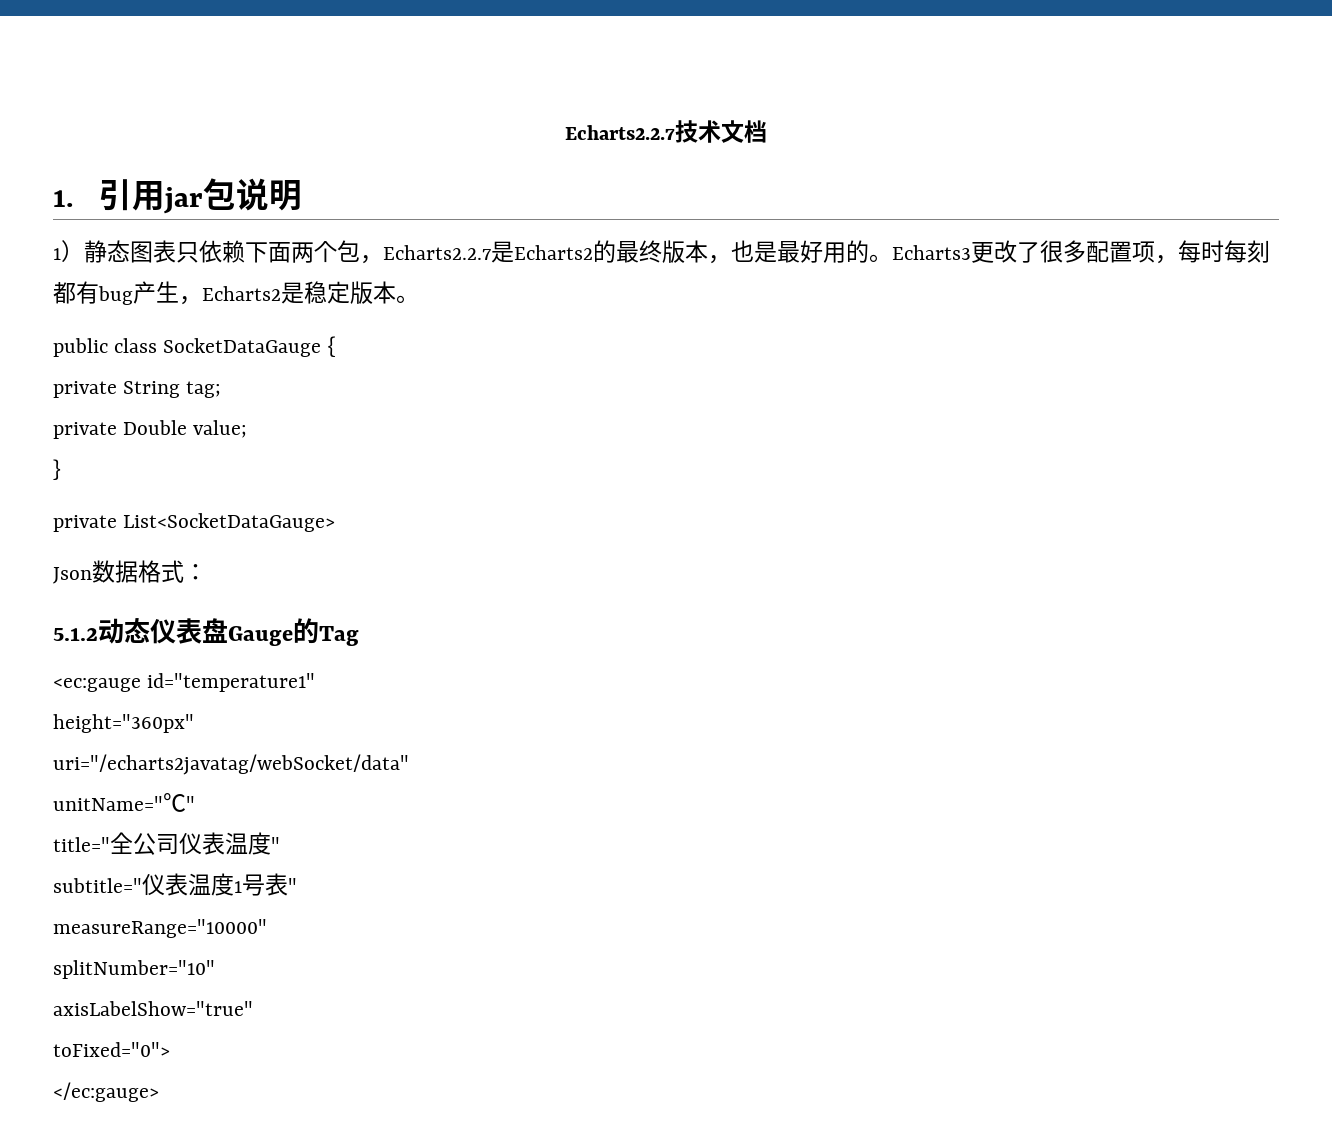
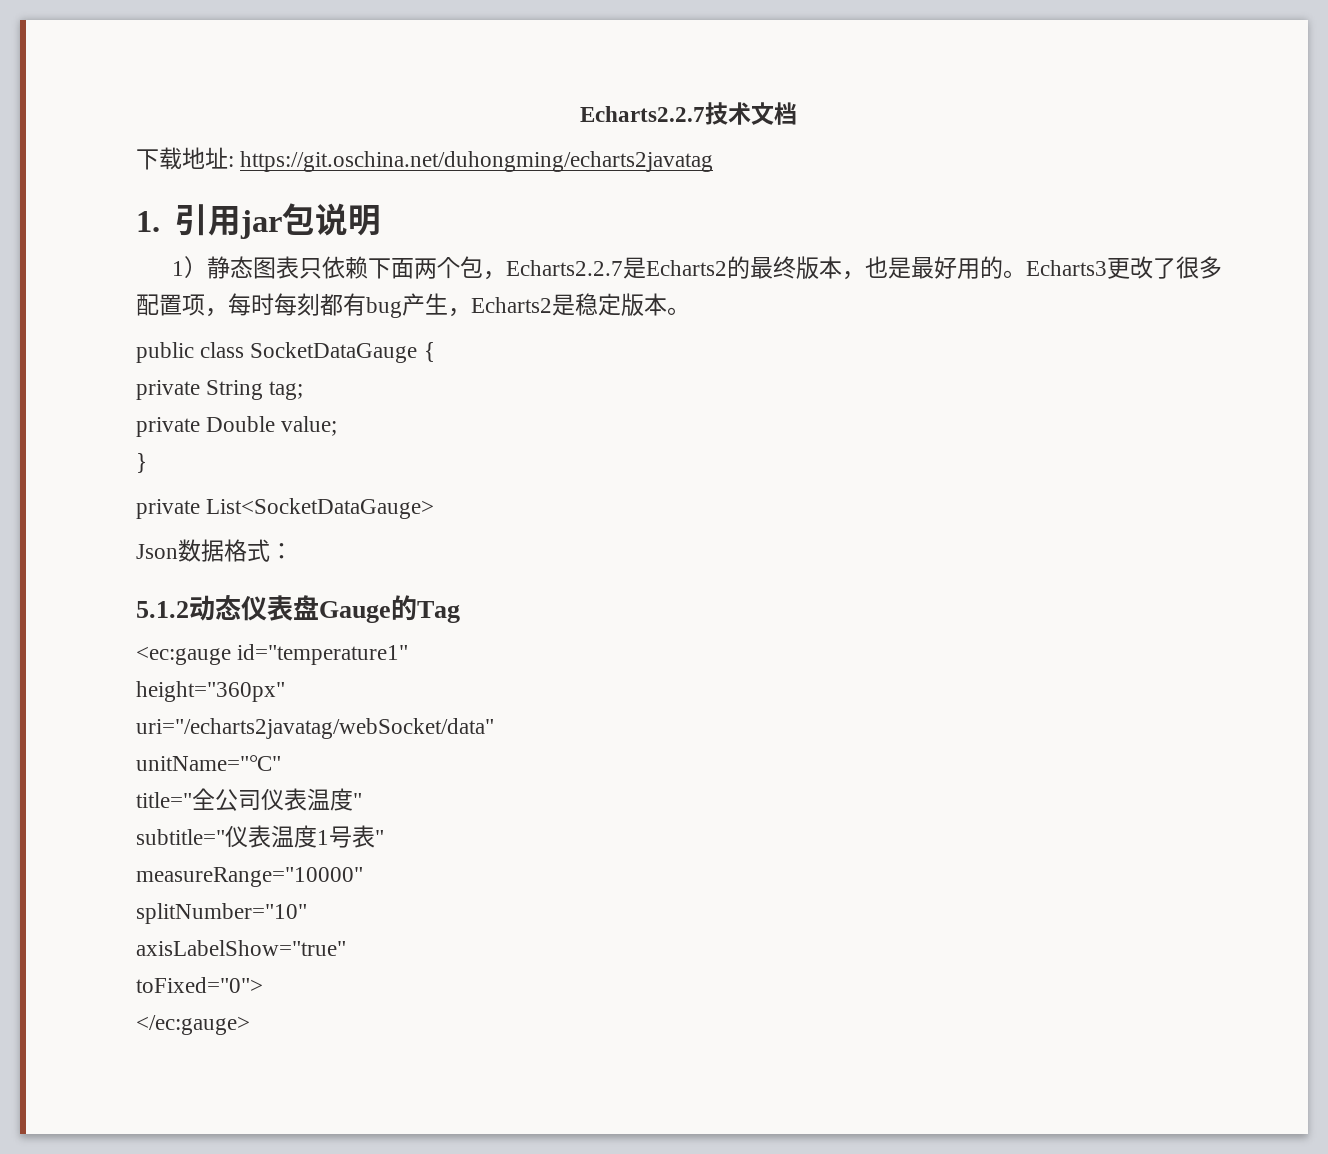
+ 下载地址: https://git.oschina.net/duhongming/echarts2javatag

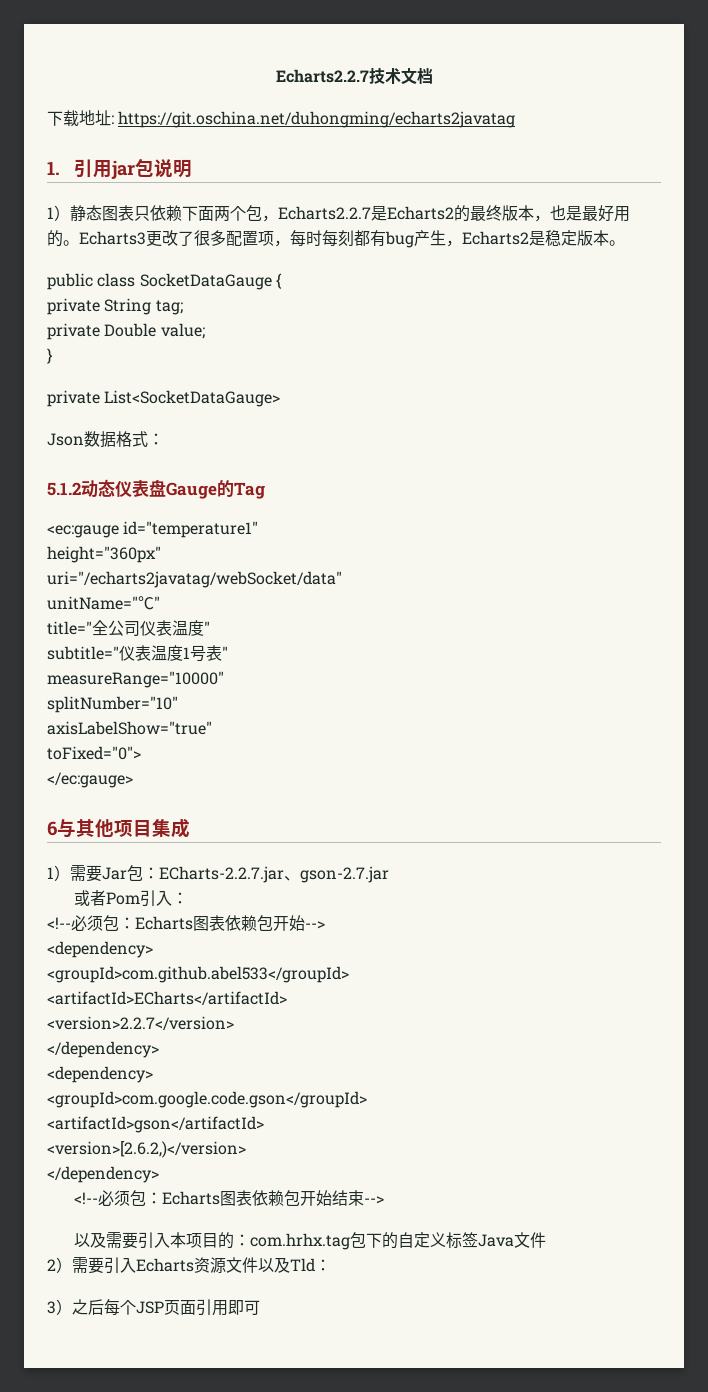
+ 6与其他项目集成
+ 1）需要Jar包：ECharts-2.2.7.jar、gson-2.7.jar
+ 或者Pom引入：
+ <!--必须包：Echarts图表依赖包开始-->
+ <dependency>
+ <groupId>com.github.abel533</groupId>
+ <artifactId>ECharts</artifactId>
+ <version>2.2.7</version>
+ </dependency>
+ <dependency>
+ <groupId>com.google.code.gson</groupId>
+ <artifactId>gson</artifactId>
+ <version>[2.6.2,)</version>
+ </dependency>
+ <!--必须包：Echarts图表依赖包开始结束-->
+ 以及需要引入本项目的：com.hrhx.tag包下的自定义标签Java文件
+ 2）需要引入Echarts资源文件以及Tld：
+ 3）之后每个JSP页面引用即可

